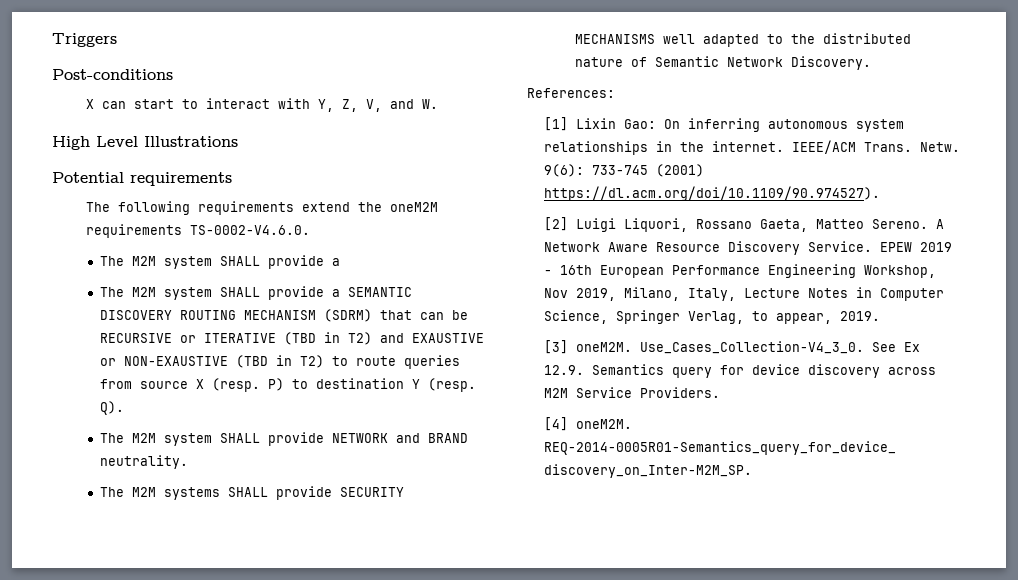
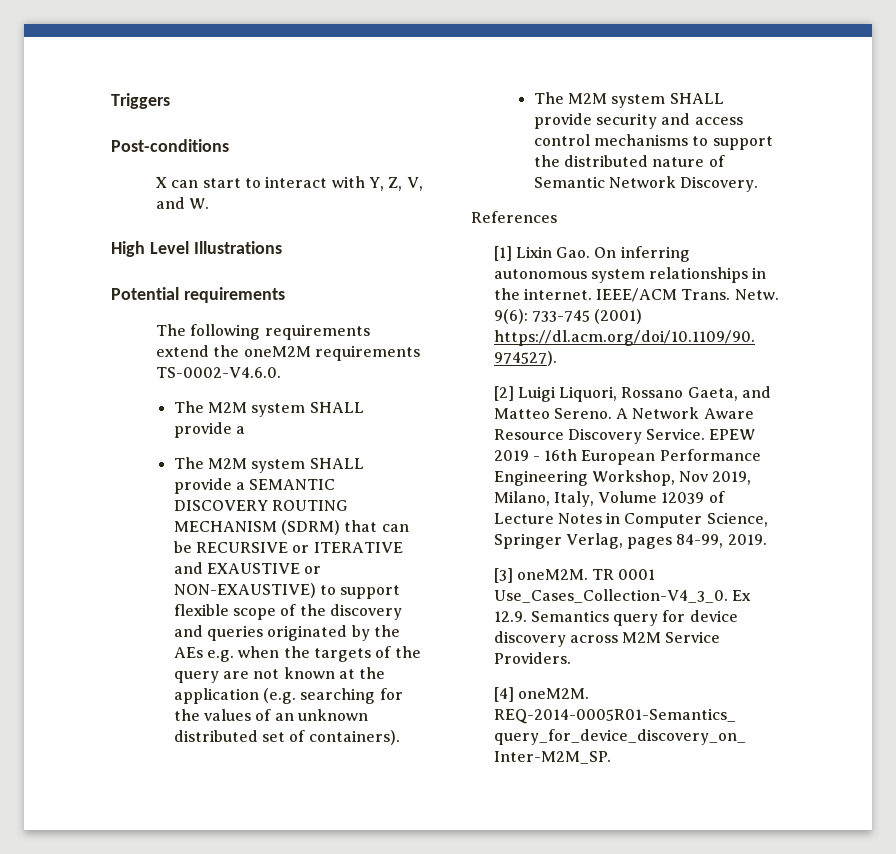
- The M2M system SHALL provide a SEMANTIC DISCOVERY ROUTING MECHANISM (SDRM) that can be RECURSIVE or ITERATIVE (TBD in T2) and EXAUSTIVE or NON-EXAUSTIVE (TBD in T2) to route queries from source X (resp. P) to destination Y (resp. Q).
- The M2M system SHALL provide NETWORK and BRAND neutrality.
- The M2M systems SHALL provide SECURITY MECHANISMS well adapted to the distributed nature of Semantic Network Discovery.
+ The M2M system SHALL provide a SEMANTIC DISCOVERY ROUTING MECHANISM (SDRM) that can be RECURSIVE or ITERATIVE and EXAUSTIVE or NON-EXAUSTIVE) to support flexible scope of the discovery and queries originated by the AEs e.g. when the targets of the query are not known at the application (e.g. searching for the values of an unknown distributed set of containers).
+ The M2M system SHALL provide security and access control mechanisms to support the distributed nature of Semantic Network Discovery.
- References:
+ References
- [1] Lixin Gao: On inferring autonomous system relationships in the internet.
+ [1] Lixin Gao. On inferring autonomous system relationships in the internet.
- [2] Luigi Liquori, Rossano Gaeta, Matteo Sereno.
+ [2] Luigi Liquori, Rossano Gaeta, and Matteo Sereno.
- EPEW 2019 - 16th European Performance Engineering Workshop, Nov 2019, Milano, Italy, Lecture Notes in Computer Science, Springer Verlag, to appear, 2019.
+ EPEW 2019 - 16th European Performance Engineering Workshop, Nov 2019, Milano, Italy, Volume 12039 of Lecture Notes in Computer Science, Springer Verlag, pages 84-99, 2019.
- Use_Cases_Collection-V4_3_0. See Ex 12.9. Semantics query for device discovery across M2M Service Providers.
+ TR 0001 Use_Cases_Collection-V4_3_0. Ex 12.9. Semantics query for device discovery across M2M Service Providers.

